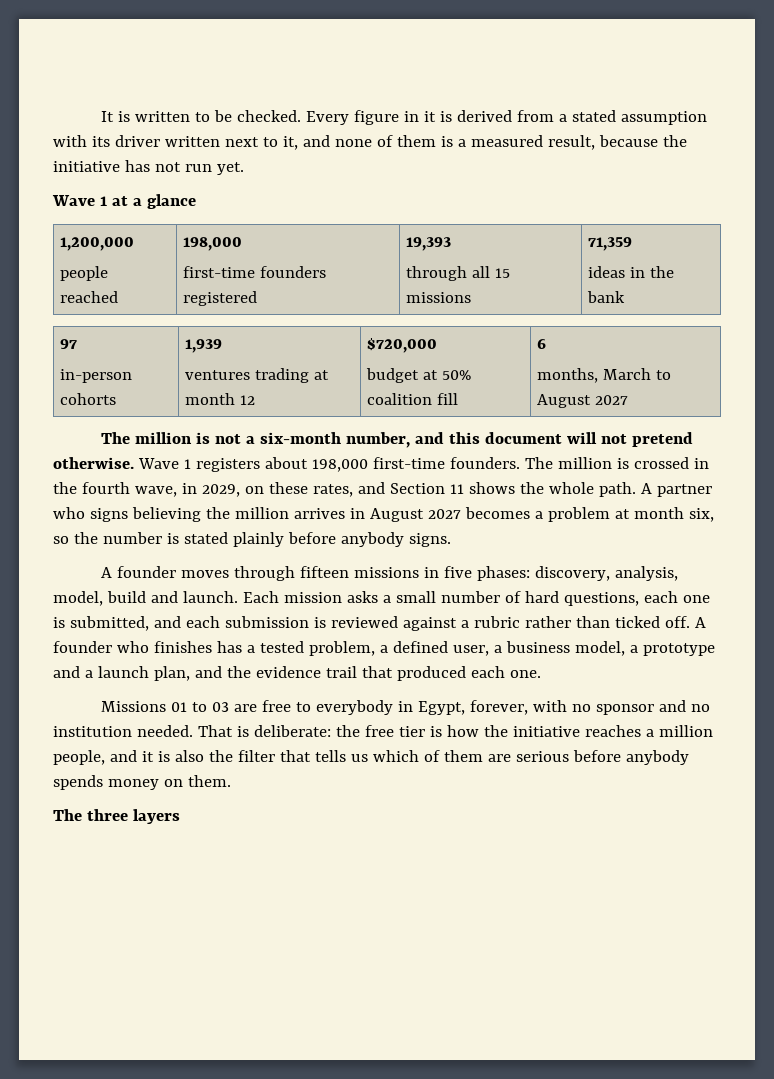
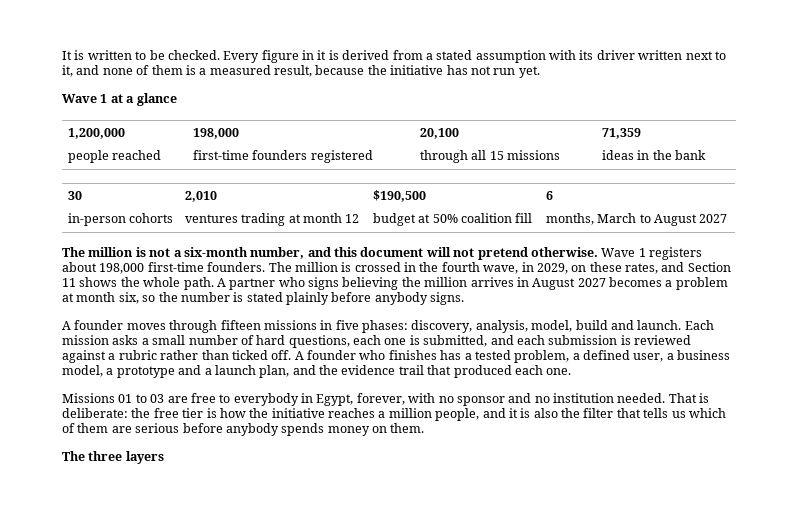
  1,200,000
  people reached | 198,000
- first-time founders registered | 19,393
+ first-time founders registered | 20,100
- 97
- in-person cohorts | 1,939
- ventures trading at month 12 | $720,000
+ 30
+ in-person cohorts | 2,010
+ ventures trading at month 12 | $190,500

